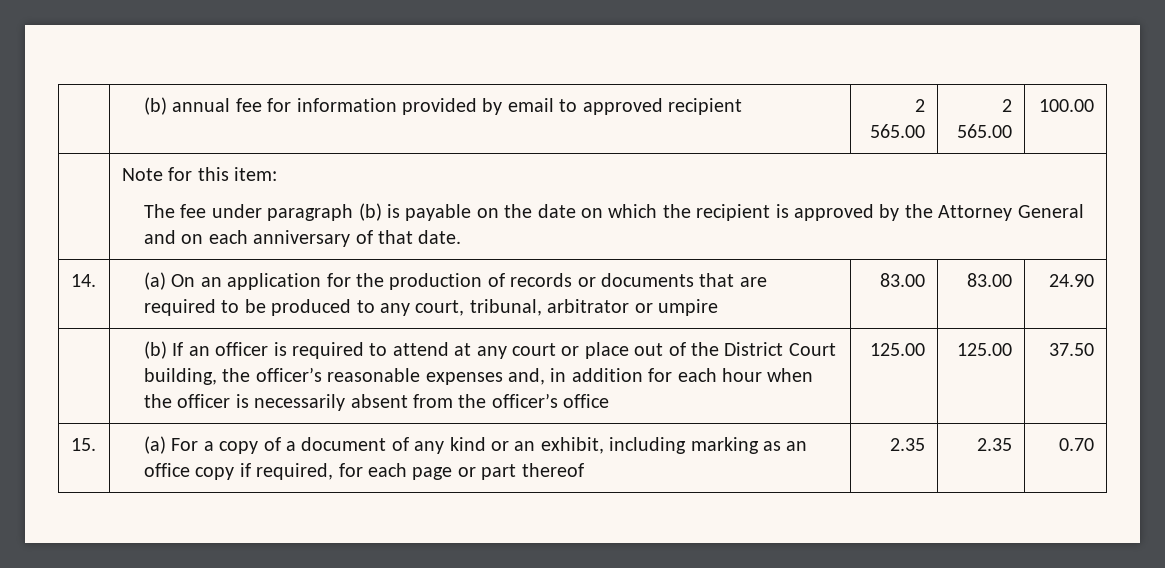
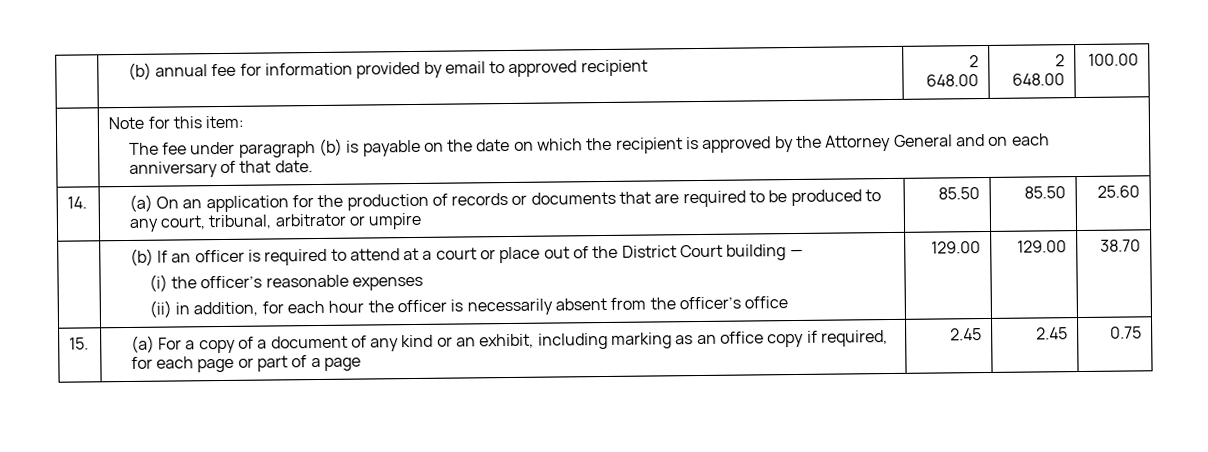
- | (b) annual fee for information provided by email to approved recipient | 2 565.00 | 2 565.00 | 100.00
+ | (b) annual fee for information provided by email to approved recipient | 2 648.00 | 2 648.00 | 100.00
- 14. | (a) On an application for the production of records or documents that are required to be produced to any court, tribunal, arbitrator or umpire | 83.00 | 83.00 | 24.90
+ 14. | (a) On an application for the production of records or documents that are required to be produced to any court, tribunal, arbitrator or umpire | 85.50 | 85.50 | 25.60
- (b) If an officer is required to attend at any court or place out of the District Court building, the officer’s reasonable expenses and, in addition for each hour when the officer is necessarily absent from the officer’s office
+ (b) If an officer is required to attend at a court or place out of the District Court building —
+ (i) the officer’s reasonable expenses
+ (ii) in addition, for each hour the officer is necessarily absent from the officer’s office
- 125.00 | 125.00 | 37.50
+ 129.00 | 129.00 | 38.70
- 15. | (a) For a copy of a document of any kind or an exhibit, including marking as an office copy if required, for each page or part thereof | 2.35 | 2.35 | 0.70
+ 15. | (a) For a copy of a document of any kind or an exhibit, including marking as an office copy if required, for each page or part of a page | 2.45 | 2.45 | 0.75

